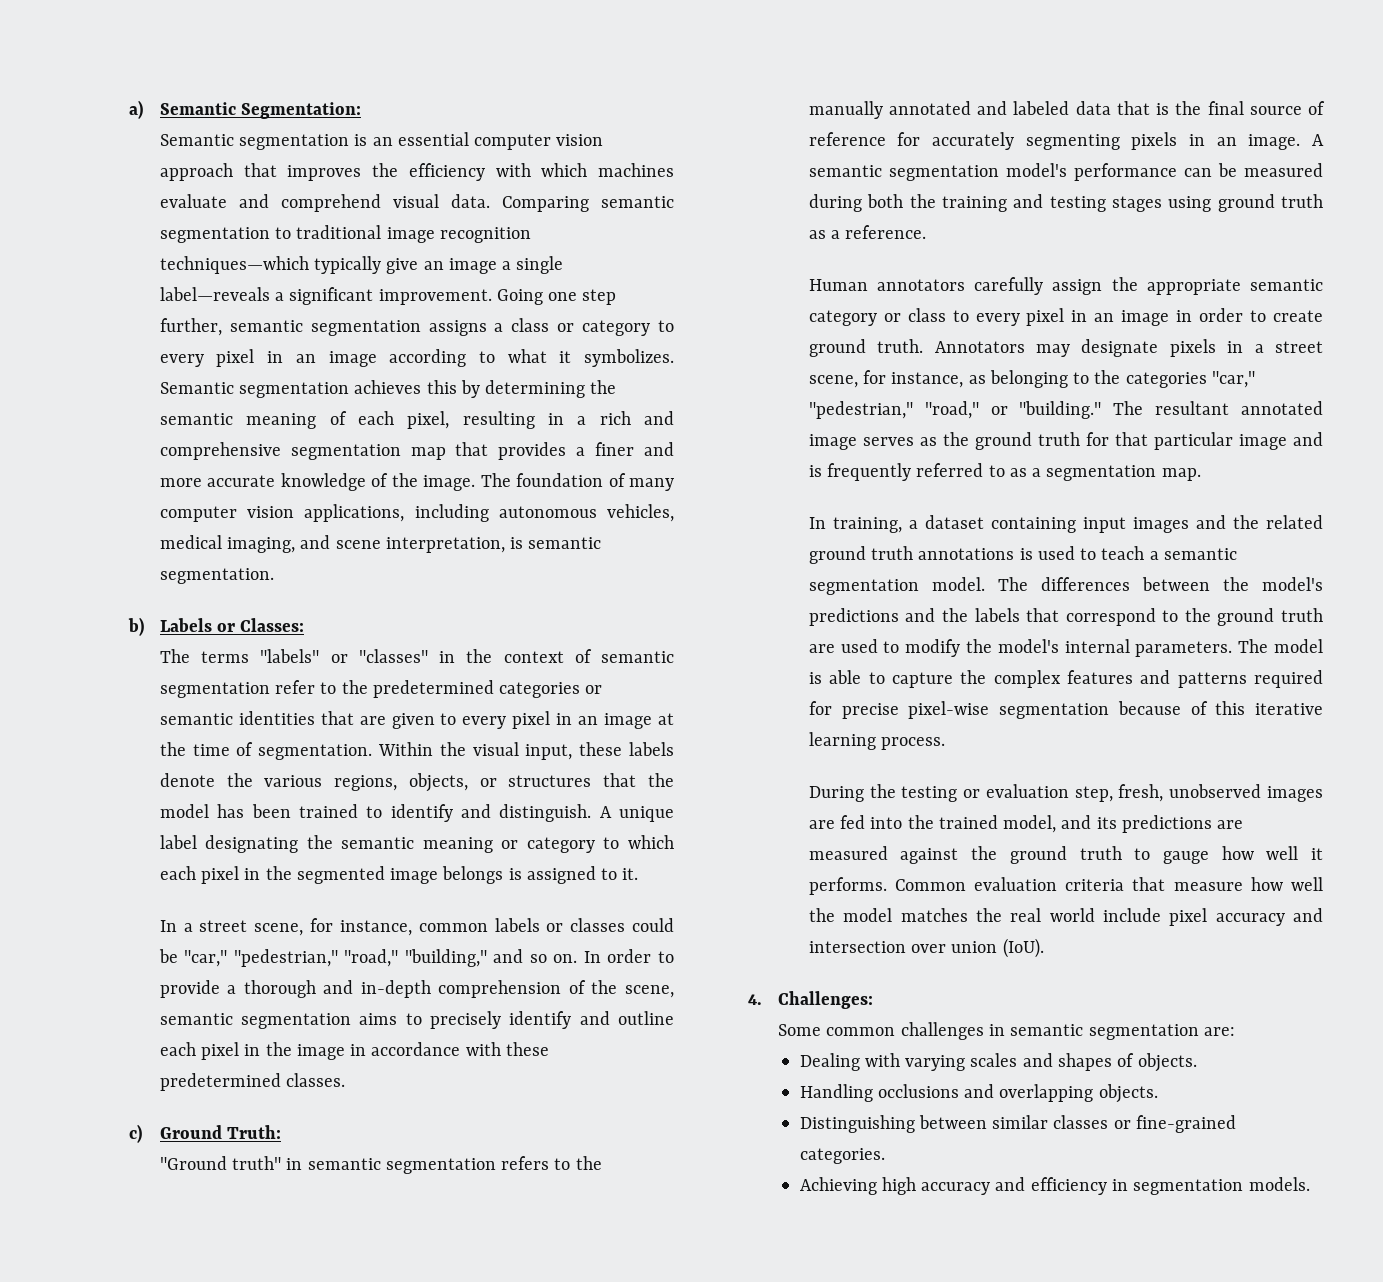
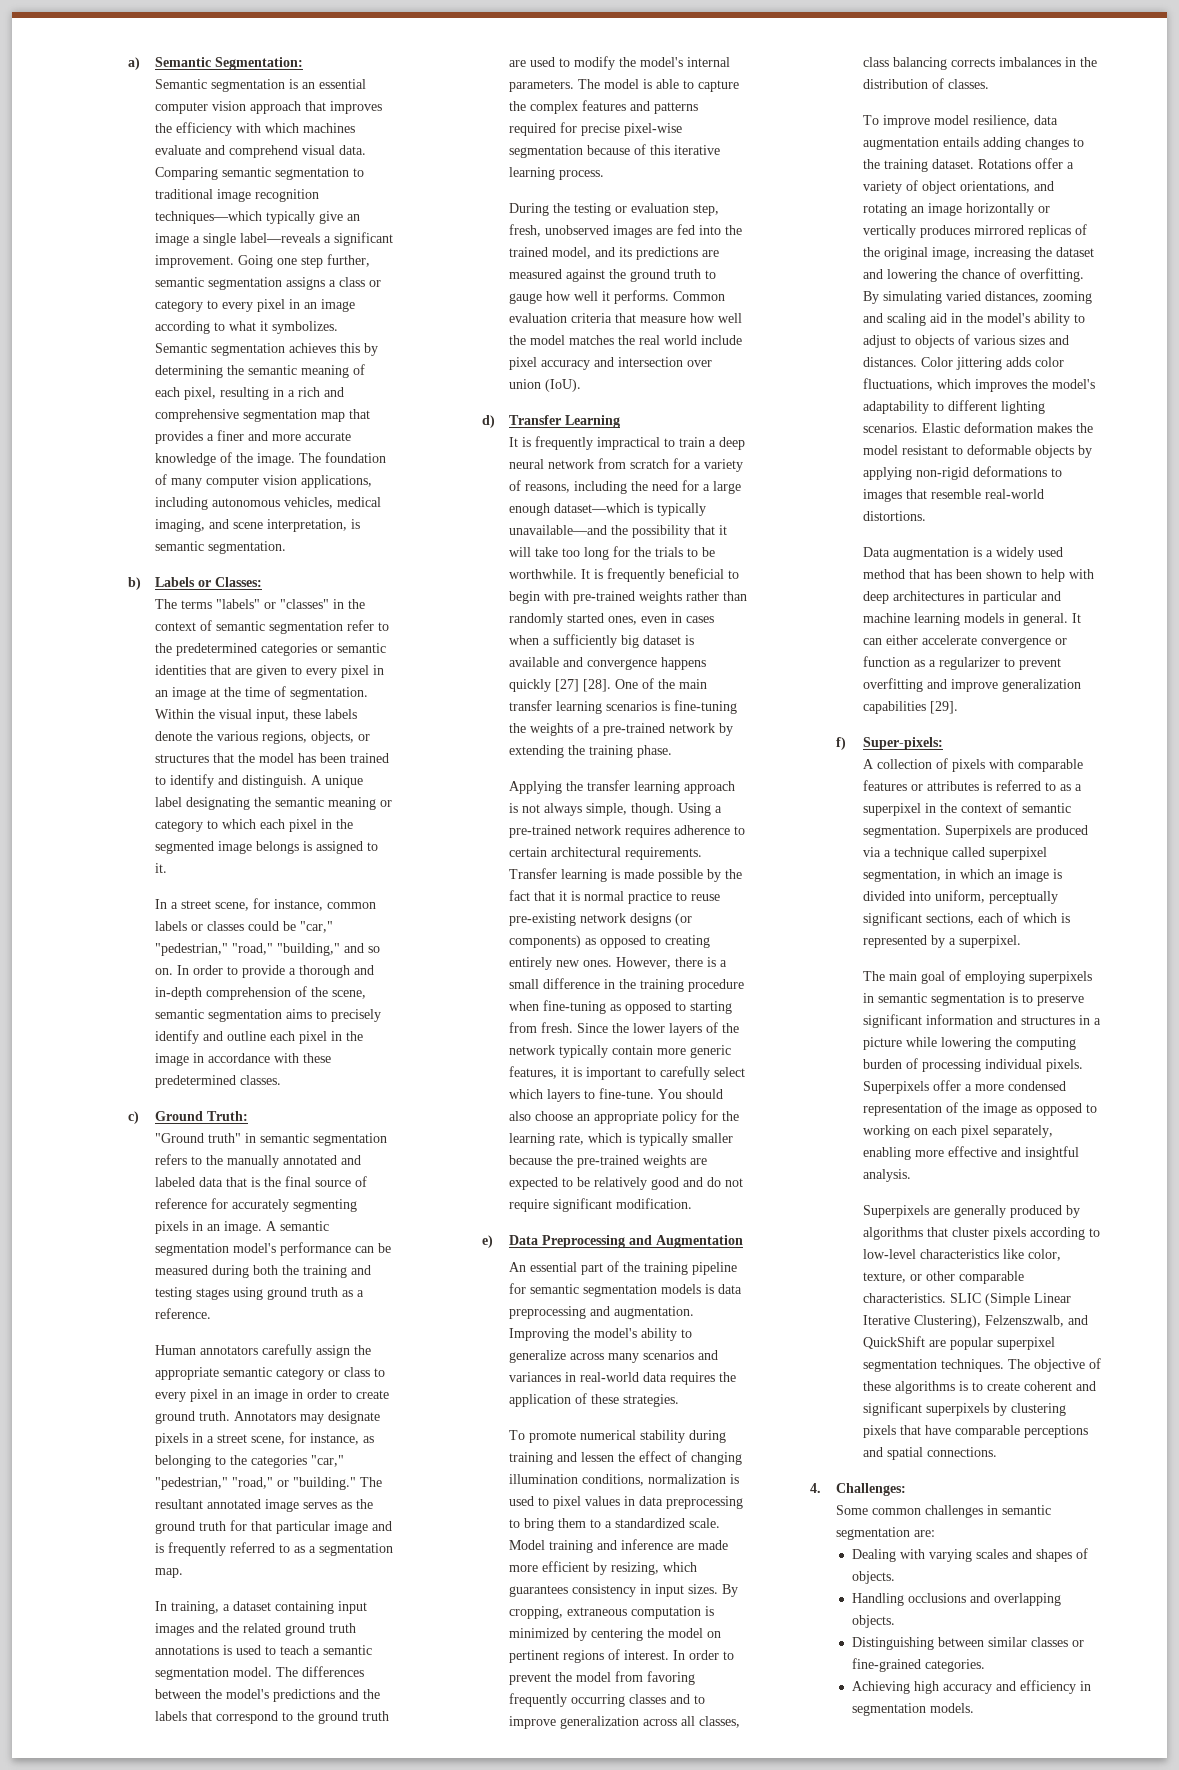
+ d) Transfer Learning
+ It is frequently impractical to train a deep neural network from scratch for a variety of reasons, including the need for a large enough dataset—which is typically unavailable—and the possibility that it will take too long for the trials to be worthwhile. It is frequently beneficial to begin with pre-trained weights rather than randomly started ones, even in cases when a sufficiently big dataset is available and convergence happens quickly [27] [28]. One of the main transfer learning scenarios is fine-tuning the weights of a pre-trained network by extending the training phase.
+ Applying the transfer learning approach is not always simple, though. Using a pre-trained network requires adherence to certain architectural requirements. Transfer learning is made possible by the fact that it is normal practice to reuse pre-existing network designs (or components) as opposed to creating entirely new ones. However, there is a small difference in the training procedure when fine-tuning as opposed to starting from fresh. Since the lower layers of the network typically contain more generic features, it is important to carefully select which layers to fine-tune. You should also choose an appropriate policy for the learning rate, which is typically smaller because the pre-trained weights are expected to be relatively good and do not require significant modification.
+ e) Data Preprocessing and Augmentation
+ An essential part of the training pipeline for semantic segmentation models is data preprocessing and augmentation. Improving the model's ability to generalize across many scenarios and variances in real-world data requires the application of these strategies.
+ To promote numerical stability during training and lessen the effect of changing illumination conditions, normalization is used to pixel values in data preprocessing to bring them to a standardized scale. Model training and inference are made more efficient by resizing, which guarantees consistency in input sizes. By cropping, extraneous computation is minimized by centering the model on pertinent regions of interest. In order to prevent the model from favoring frequently occurring classes and to improve generalization across all classes, class balancing corrects imbalances in the distribution of classes.
+ To improve model resilience, data augmentation entails adding changes to the training dataset. Rotations offer a variety of object orientations, and rotating an image horizontally or vertically produces mirrored replicas of the original image, increasing the dataset and lowering the chance of overfitting. By simulating varied distances, zooming and scaling aid in the model's ability to adjust to objects of various sizes and distances. Color jittering adds color fluctuations, which improves the model's adaptability to different lighting scenarios. Elastic deformation makes the model resistant to deformable objects by applying non-rigid deformations to images that resemble real-world distortions.
+ Data augmentation is a widely used method that has been shown to help with deep architectures in particular and machine learning models in general. It can either accelerate convergence or function as a regularizer to prevent overfitting and improve generalization capabilities [29].
+ f) Super-pixels:
+ A collection of pixels with comparable features or attributes is referred to as a superpixel in the context of semantic segmentation. Superpixels are produced via a technique called superpixel segmentation, in which an image is divided into uniform, perceptually significant sections, each of which is represented by a superpixel.
+ The main goal of employing superpixels in semantic segmentation is to preserve significant information and structures in a picture while lowering the computing burden of processing individual pixels. Superpixels offer a more condensed representation of the image as opposed to working on each pixel separately, enabling more effective and insightful analysis.
+ Superpixels are generally produced by algorithms that cluster pixels according to low-level characteristics like color, texture, or other comparable characteristics. SLIC (Simple Linear Iterative Clustering), Felzenszwalb, and QuickShift are popular superpixel segmentation techniques. The objective of these algorithms is to create coherent and significant superpixels by clustering pixels that have comparable perceptions and spatial connections.

